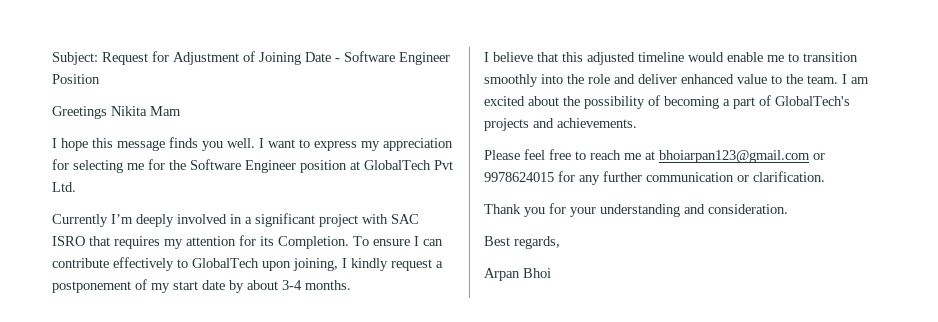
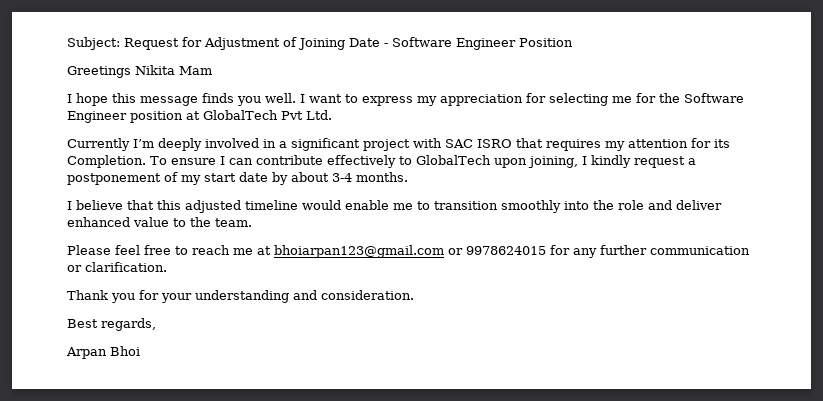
- I am excited about the possibility of becoming a part of GlobalTech's projects and achievements.

